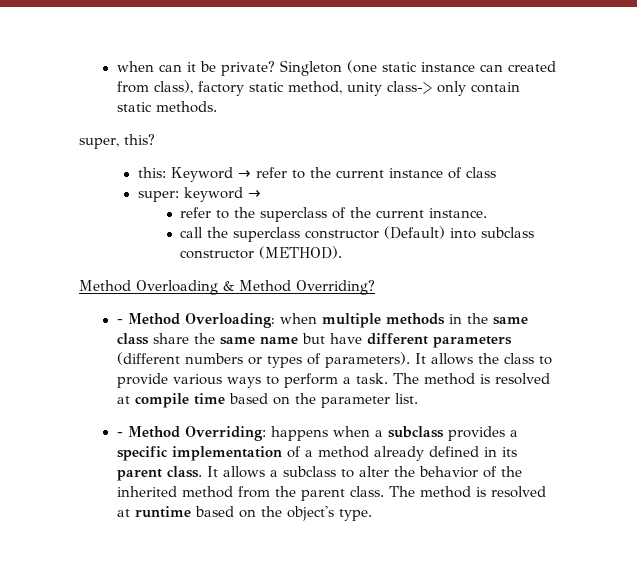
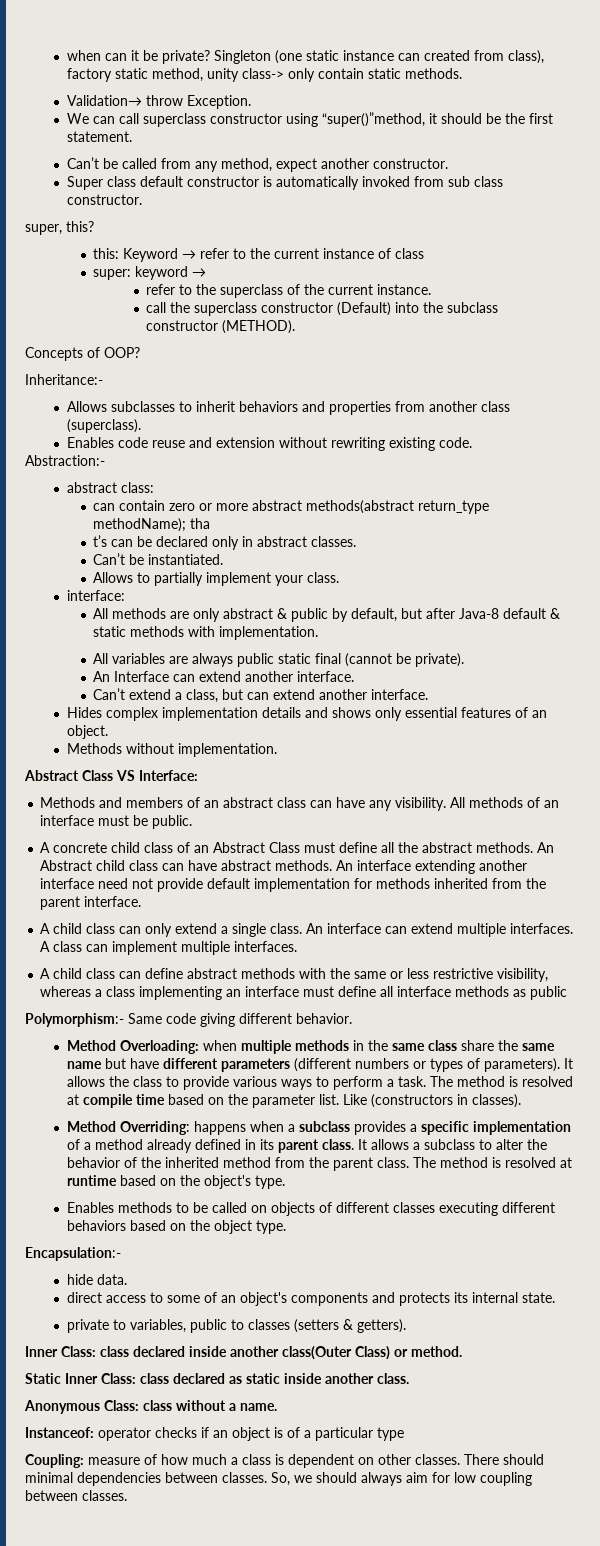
+ Validation→ throw Exception.
+ We can call superclass constructor using “super()”method, it should be the first statement.
+ Can’t be called from any method, expect another constructor.
+ Super class default constructor is automatically invoked from sub class constructor.
- call the superclass constructor (Default) into subclass constructor (METHOD).
+ call the superclass constructor (Default) into the subclass constructor (METHOD).
- Method Overloading & Method Overriding?
- - Method Overloading: when multiple methods in the same class share the same name but have different parameters (different numbers or types of parameters).
+ Concepts of OOP?
+ Inheritance:-
+ Allows subclasses to inherit behaviors and properties from another class (superclass).
+ Enables code reuse and extension without rewriting existing code.
+ Abstraction:-
+ abstract class:
+ can contain zero or more abstract methods(abstract return_type methodName); tha
+ t’s can be declared only in abstract classes.
+ Can’t be instantiated.
+ Allows to partially implement your class.
+ interface:
+ All methods are only abstract & public by default, but after Java-8 default & static methods with implementation.
+ All variables are always public static final (cannot be private).
+ An Interface can extend another interface.
+ Can’t extend a class, but can extend another interface.
+ Hides complex implementation details and shows only essential features of an object.
+ Methods without implementation.
+ Abstract Class VS Interface:
+ Methods and members of an abstract class can have any visibility. All methods of an interface must be public.
+ A concrete child class of an Abstract Class must define all the abstract methods. An Abstract child class can have abstract methods. An interface extending another interface need not provide default implementation for methods inherited from the parent interface.
+ A child class can only extend a single class. An interface can extend multiple interfaces. A class can implement multiple interfaces.
+ A child class can define abstract methods with the same or less restrictive visibility, whereas a class implementing an interface must define all interface methods as public
+ Polymorphism:- Same code giving different behavior.
+ Method Overloading: when multiple methods in the same class share the same name but have different parameters (different numbers or types of parameters).
- The method is resolved at compile time based on the parameter list.
- - Method Overriding: happens when a subclass provides a specific implementation of a method already defined in its parent class.
+ The method is resolved at compile time based on the parameter list. Like (constructors in classes).
+ Method Overriding: happens when a subclass provides a specific implementation of a method already defined in its parent class.
+ Enables methods to be called on objects of different classes executing different behaviors based on the object type.
+ Encapsulation:-
+ hide data.
+ direct access to some of an object's components and protects its internal state.
+ private to variables, public to classes (setters & getters).
+ Inner Class: class declared inside another class(Outer Class) or method.
+ Static Inner Class: class declared as static inside another class.
+ Anonymous Class: class without a name.
+ Instanceof: operator checks if an object is of a particular type
+ Coupling: measure of how much a class is dependent on other classes. There should minimal dependencies between classes. So, we should always aim for low coupling between classes.

